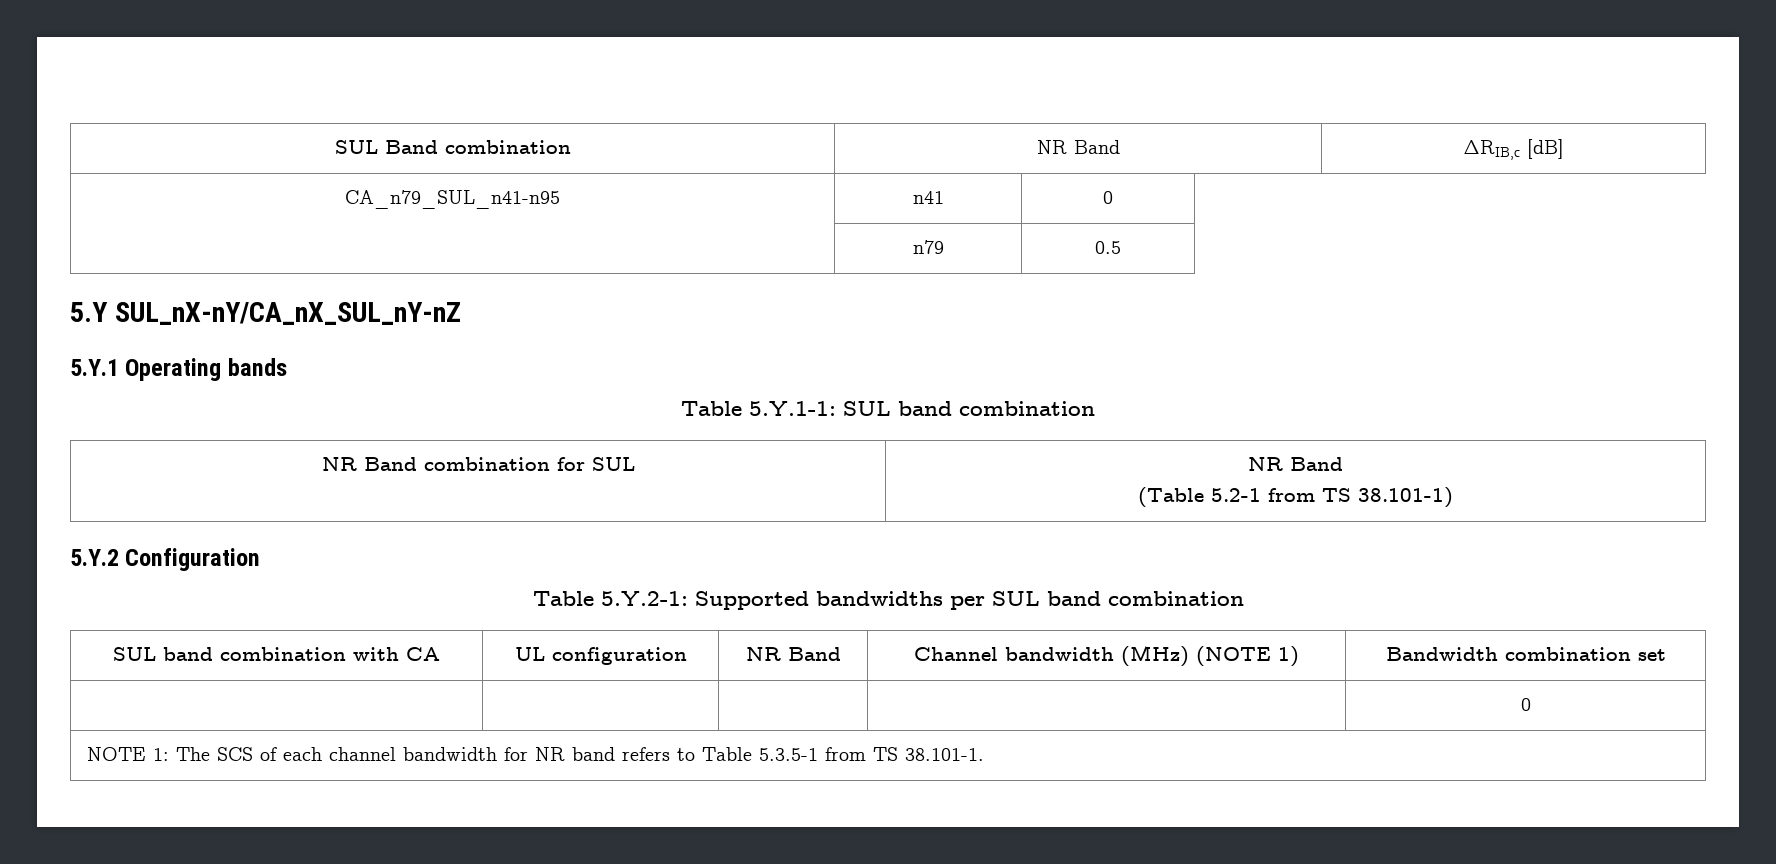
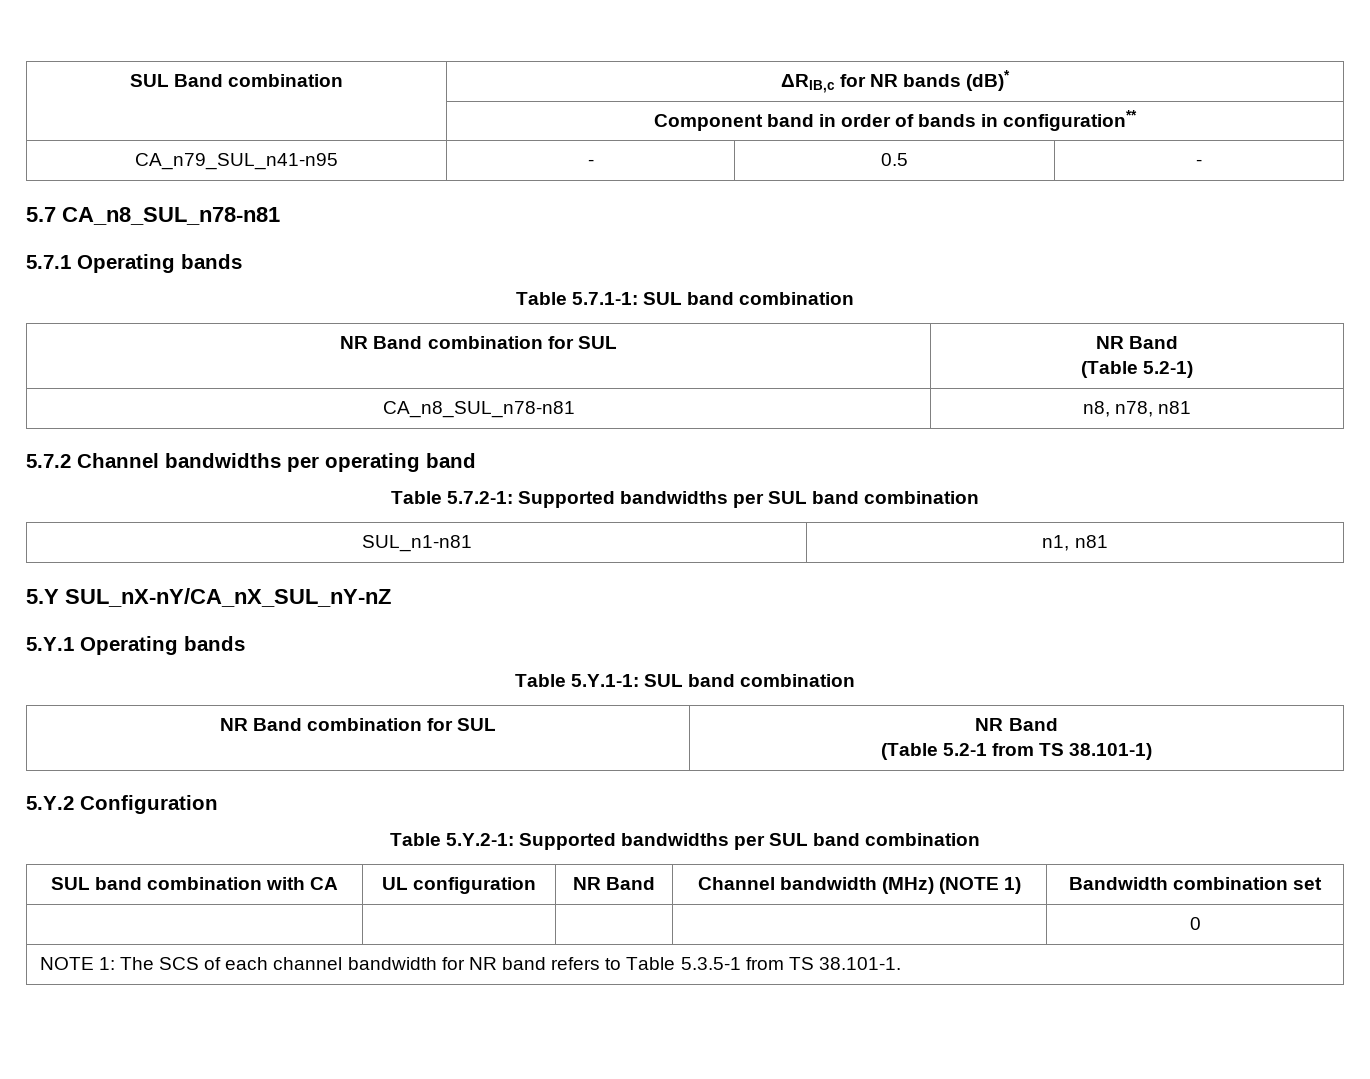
- SUL Band combination | NR Band | ΔRIB,c [dB]
- CA_n79_SUL_n41-n95 | n41 | 0
- | n79 | 0.5
+ SUL Band combination | ΔRIB,c for NR bands (dB)*
+ | Component band in order of bands in configuration**
+ CA_n79_SUL_n41-n95 | - | 0.5 | -
+ 5.7 CA_n8_SUL_n78-n81
+ 5.7.1 Operating bands
+ Table 5.7.1-1: SUL band combination
+ NR Band combination for SUL | NR Band
+ (Table 5.2-1)
+ CA_n8_SUL_n78-n81 | n8, n78, n81
+ 5.7.2 Channel bandwidths per operating band
+ Table 5.7.2-1: Supported bandwidths per SUL band combination
+ SUL_n1-n81 | n1, n81

